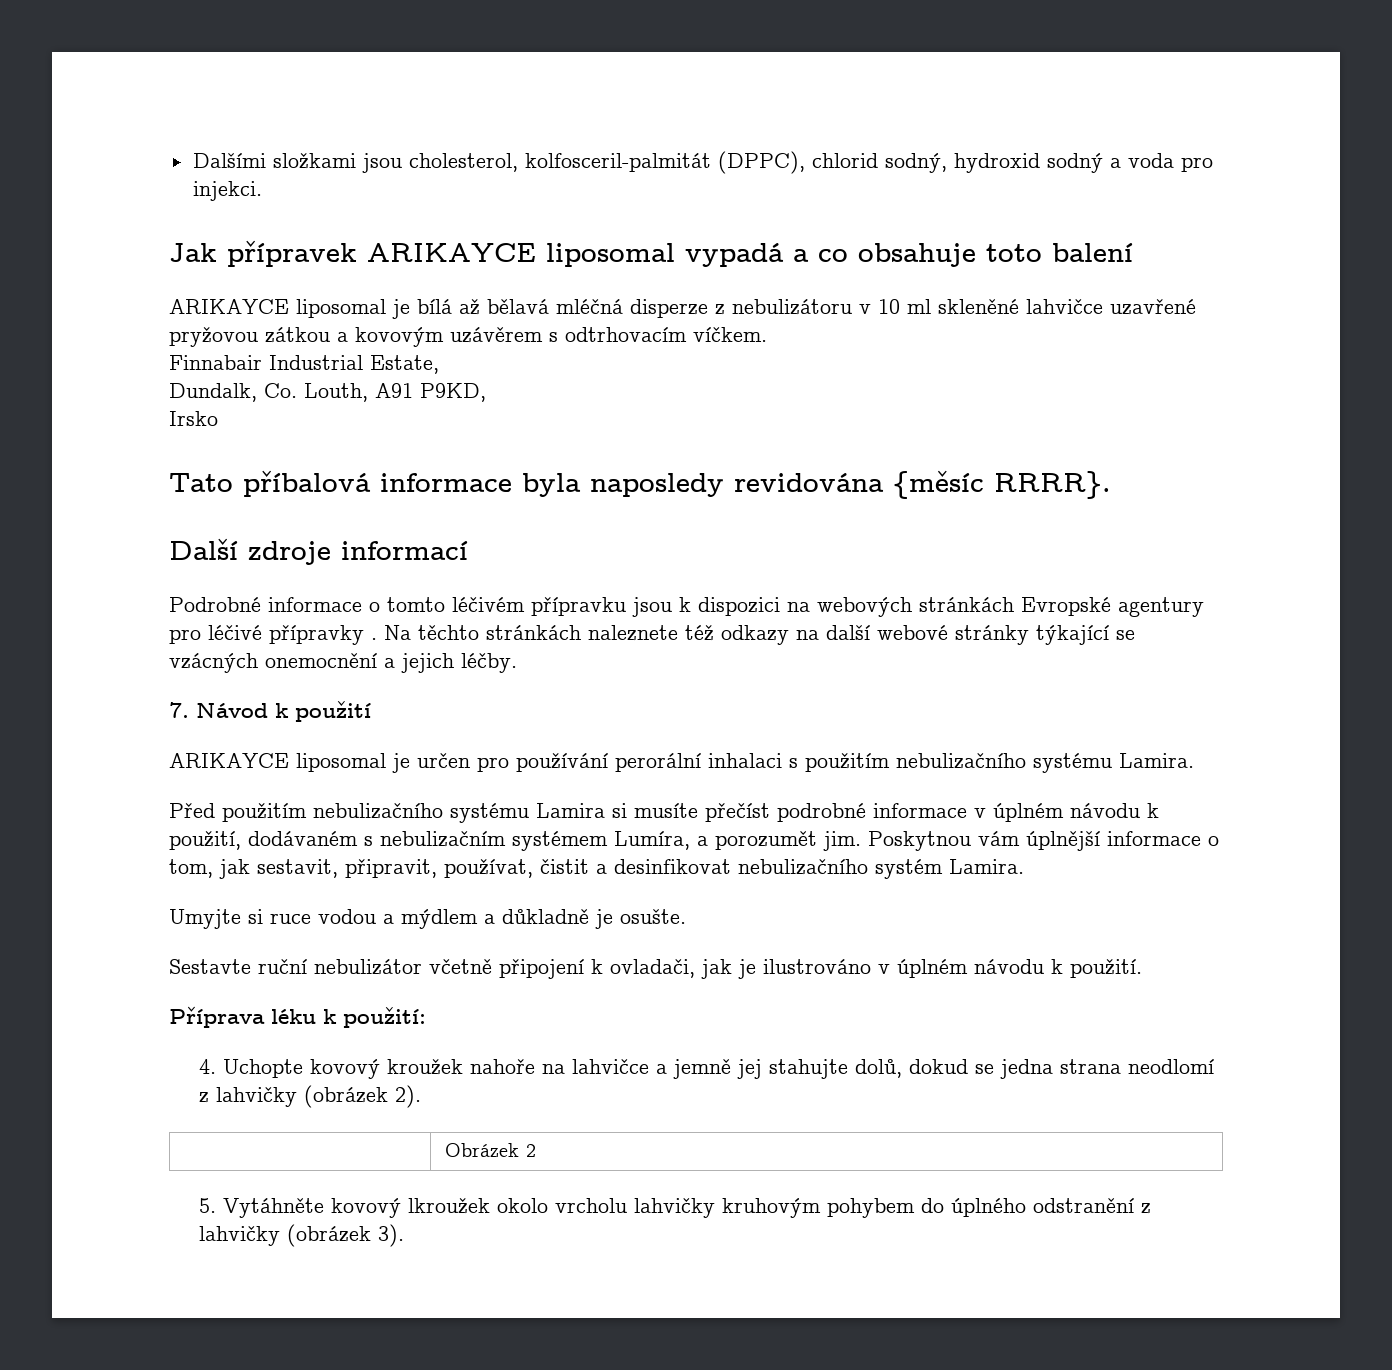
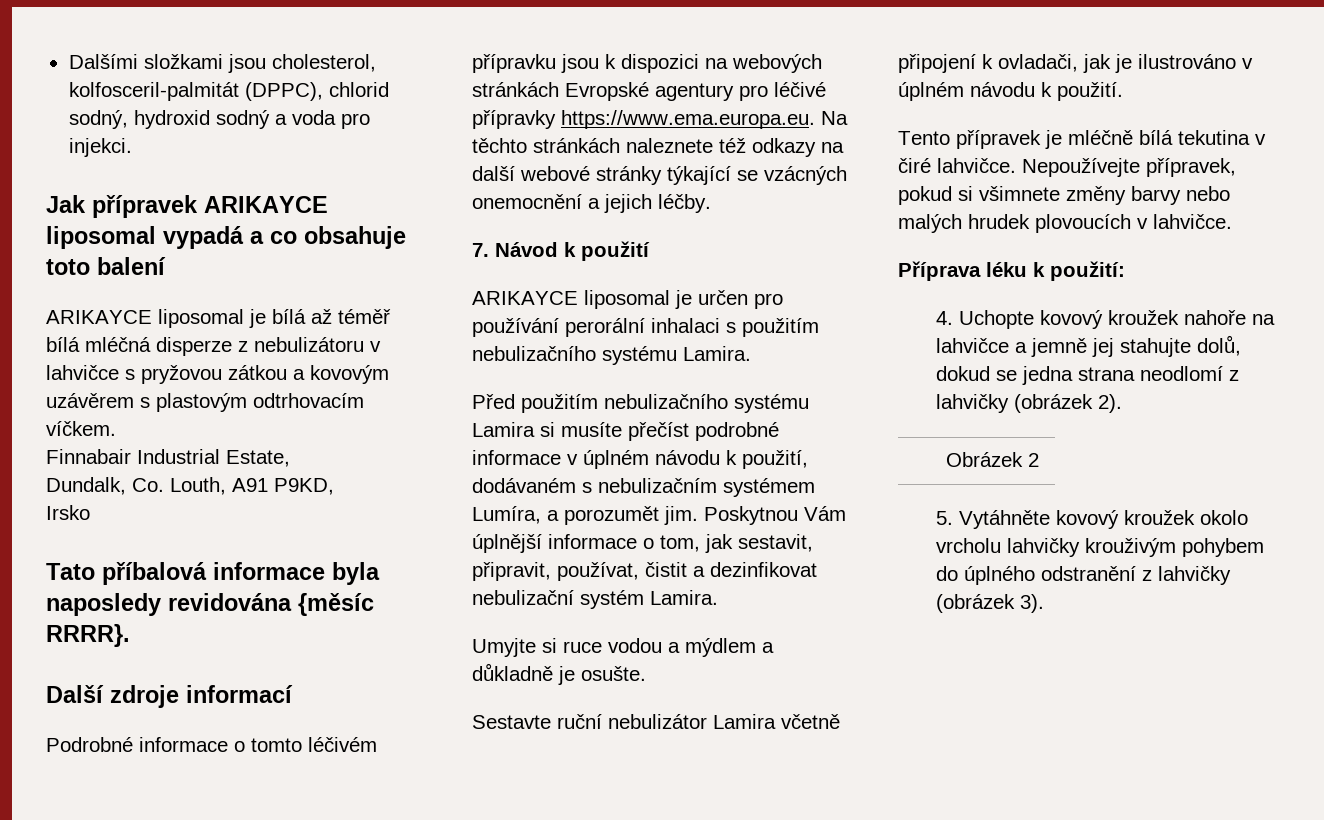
- ARIKAYCE liposomal je bílá až bělavá mléčná disperze z nebulizátoru v 10 ml skleněné lahvičce uzavřené pryžovou zátkou a kovovým uzávěrem s odtrhovacím víčkem.
+ ARIKAYCE liposomal je bílá až téměř bílá mléčná disperze z nebulizátoru v lahvičce s pryžovou zátkou a kovovým uzávěrem s plastovým odtrhovacím víčkem.
- Podrobné informace o tomto léčivém přípravku jsou k dispozici na webových stránkách Evropské agentury pro léčivé přípravky . Na těchto stránkách naleznete též odkazy na další webové stránky týkající se vzácných onemocnění a jejich léčby.
+ Podrobné informace o tomto léčivém přípravku jsou k dispozici na webových stránkách Evropské agentury pro léčivé přípravky https://www.ema.europa.eu. Na těchto stránkách naleznete též odkazy na další webové stránky týkající se vzácných onemocnění a jejich léčby.
- Poskytnou vám úplnější informace o tom, jak sestavit, připravit, používat, čistit a desinfikovat nebulizačního systém Lamira.
+ Poskytnou Vám úplnější informace o tom, jak sestavit, připravit, používat, čistit a dezinfikovat nebulizační systém Lamira.
- Sestavte ruční nebulizátor včetně připojení k ovladači, jak je ilustrováno v úplném návodu k použití.
+ Sestavte ruční nebulizátor Lamira včetně připojení k ovladači, jak je ilustrováno v úplném návodu k použití.
+ Tento přípravek je mléčně bílá tekutina v čiré lahvičce. Nepoužívejte přípravek, pokud si všimnete změny barvy nebo malých hrudek plovoucích v lahvičce.
- 5. Vytáhněte kovový lkroužek okolo vrcholu lahvičky kruhovým pohybem do úplného odstranění z lahvičky (obrázek 3).
+ 5. Vytáhněte kovový kroužek okolo vrcholu lahvičky krouživým pohybem do úplného odstranění z lahvičky (obrázek 3).

